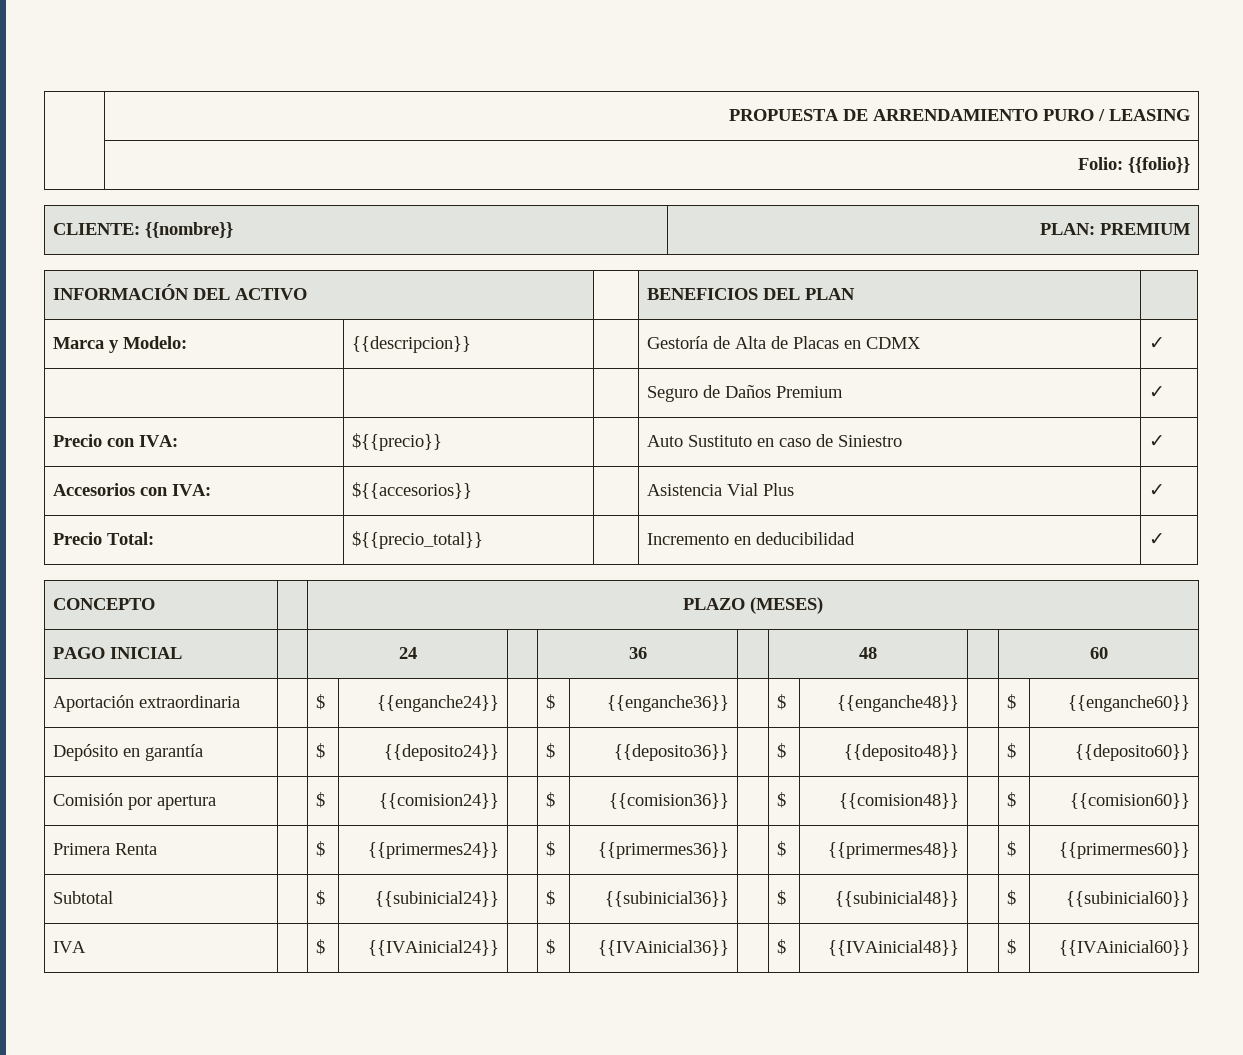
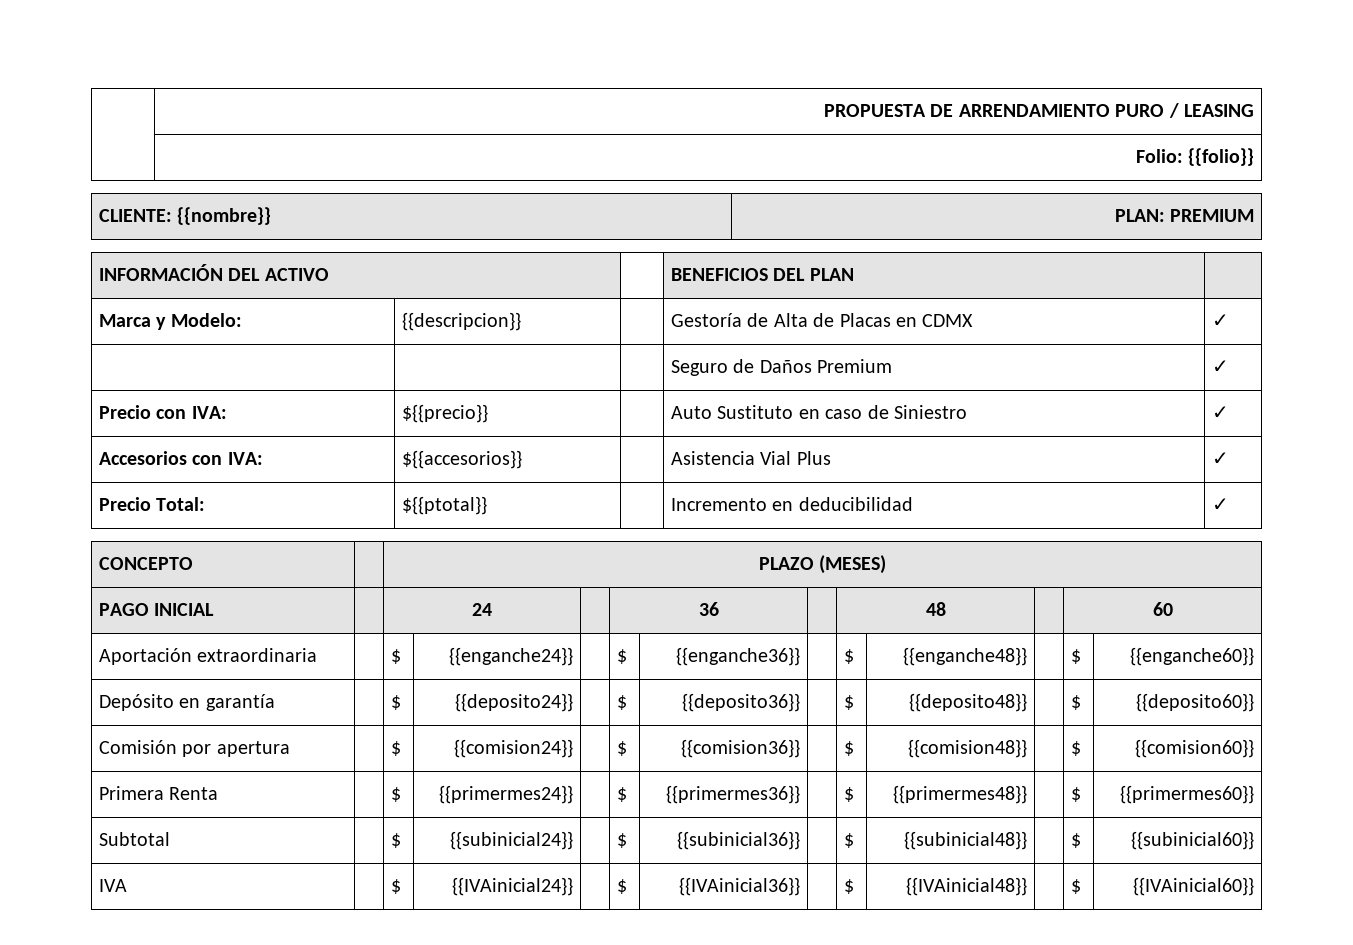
- Precio Total: | ${{precio_total}} | | Incremento en deducibilidad | ✓
+ Precio Total: | ${{ptotal}} | | Incremento en deducibilidad | ✓

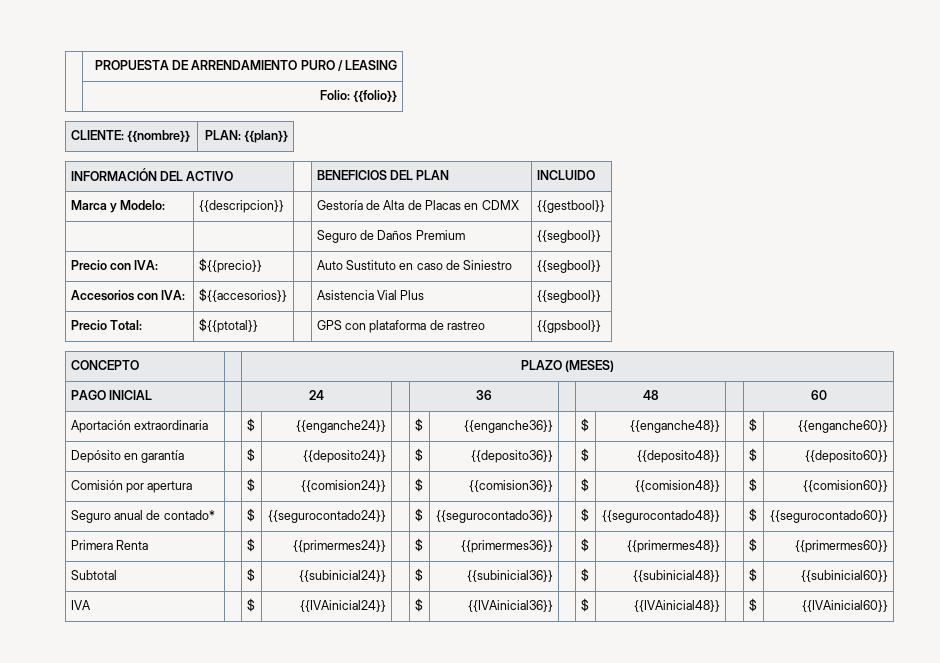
- CLIENTE: {{nombre}} | PLAN: PREMIUM
+ CLIENTE: {{nombre}} | PLAN: {{plan}}
- INFORMACIÓN DEL ACTIVO | | BENEFICIOS DEL PLAN |
+ INFORMACIÓN DEL ACTIVO | | BENEFICIOS DEL PLAN | INCLUIDO
- Marca y Modelo: | {{descripcion}} | | Gestoría de Alta de Placas en CDMX | ✓
+ Marca y Modelo: | {{descripcion}} | | Gestoría de Alta de Placas en CDMX | {{gestbool}}
- | | | Seguro de Daños Premium | ✓
+ | | | Seguro de Daños Premium | {{segbool}}
- Precio con IVA: | ${{precio}} | | Auto Sustituto en caso de Siniestro | ✓
+ Precio con IVA: | ${{precio}} | | Auto Sustituto en caso de Siniestro | {{segbool}}
- Accesorios con IVA: | ${{accesorios}} | | Asistencia Vial Plus | ✓
+ Accesorios con IVA: | ${{accesorios}} | | Asistencia Vial Plus | {{segbool}}
- Precio Total: | ${{ptotal}} | | Incremento en deducibilidad | ✓
+ Precio Total: | ${{ptotal}} | | GPS con plataforma de rastreo | {{gpsbool}}
+ Seguro anual de contado* | | $ | {{segurocontado24}} | | $ | {{segurocontado36}} | | $ | {{segurocontado48}} | | $ | {{segurocontado60}}

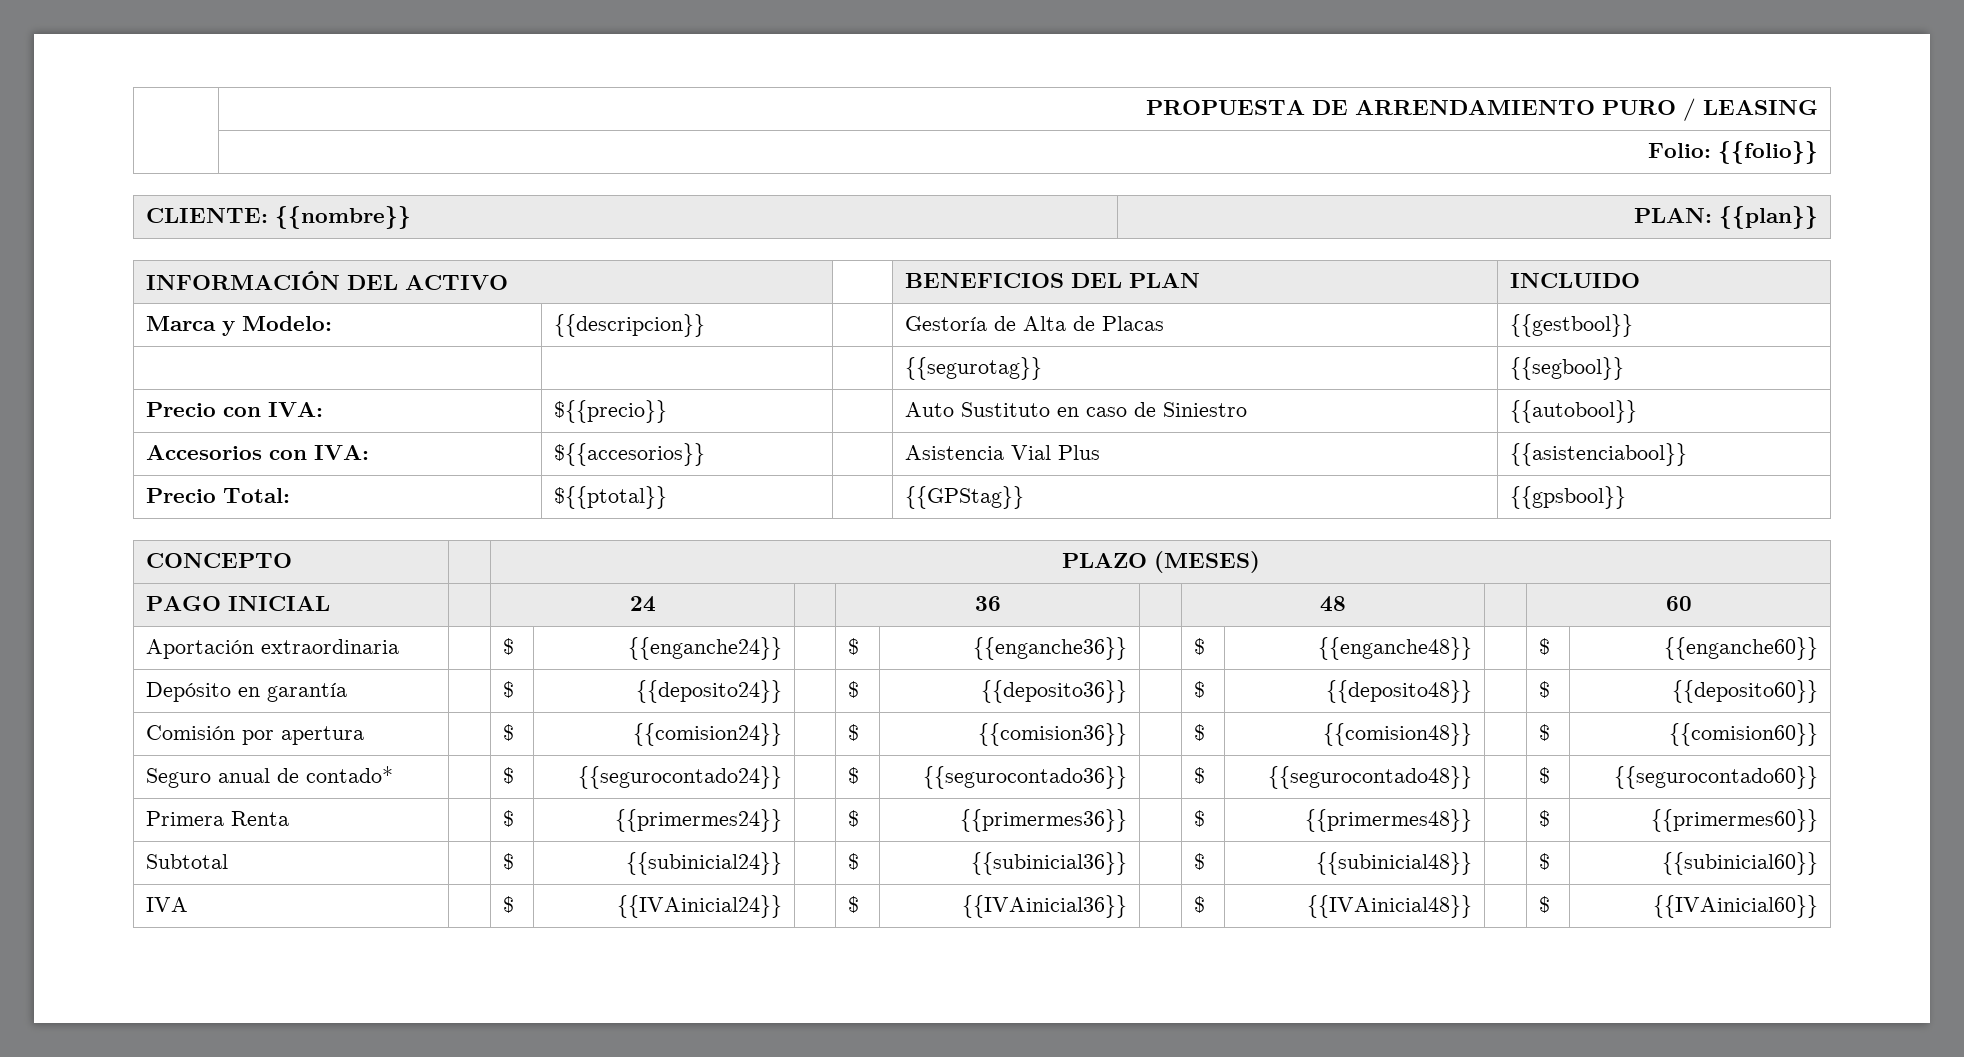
- Marca y Modelo: | {{descripcion}} | | Gestoría de Alta de Placas en CDMX | {{gestbool}}
+ Marca y Modelo: | {{descripcion}} | | Gestoría de Alta de Placas | {{gestbool}}
- | | | Seguro de Daños Premium | {{segbool}}
+ | | | {{segurotag}} | {{segbool}}
- Precio con IVA: | ${{precio}} | | Auto Sustituto en caso de Siniestro | {{segbool}}
+ Precio con IVA: | ${{precio}} | | Auto Sustituto en caso de Siniestro | {{autobool}}
- Accesorios con IVA: | ${{accesorios}} | | Asistencia Vial Plus | {{segbool}}
+ Accesorios con IVA: | ${{accesorios}} | | Asistencia Vial Plus | {{asistenciabool}}
- Precio Total: | ${{ptotal}} | | GPS con plataforma de rastreo | {{gpsbool}}
+ Precio Total: | ${{ptotal}} | | {{GPStag}} | {{gpsbool}}

